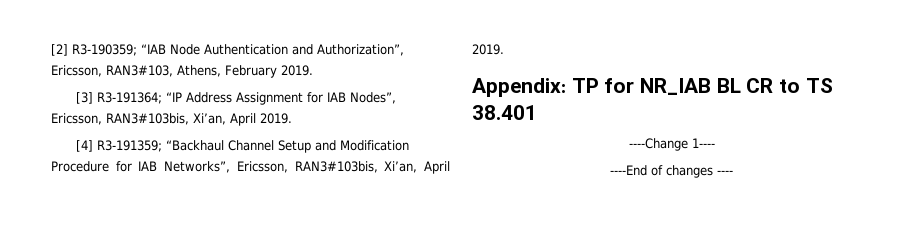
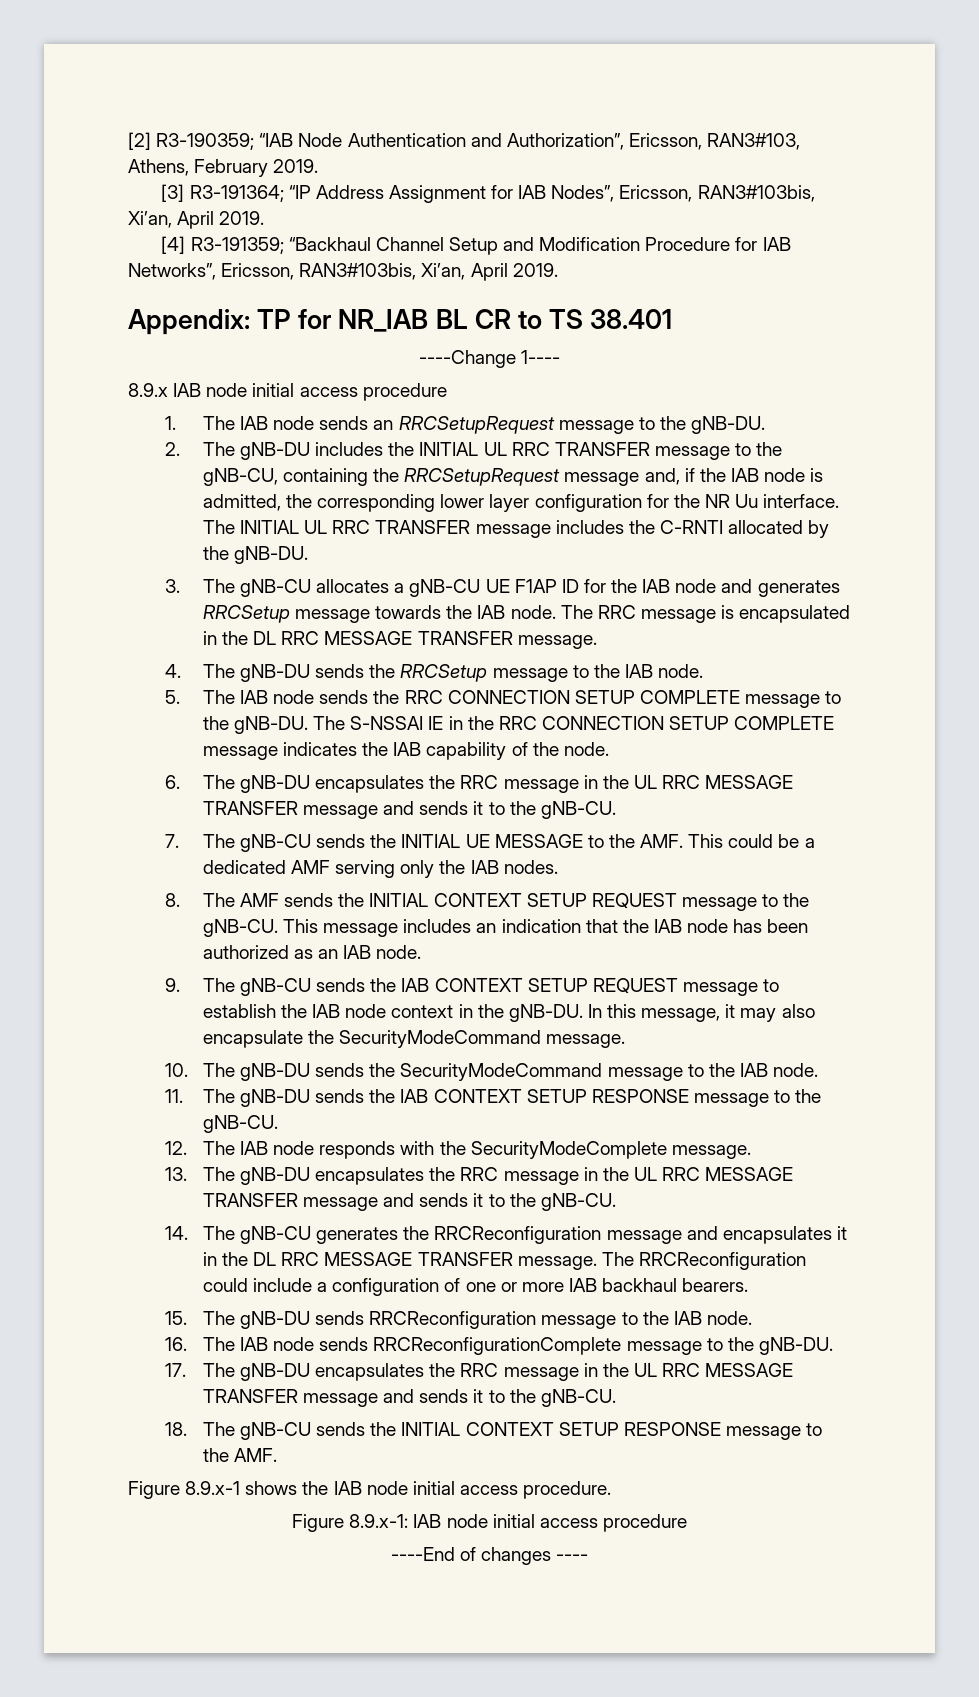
+ 8.9.x IAB node initial access procedure
+ 1. The IAB node sends an RRCSetupRequest message to the gNB-DU.
+ 2. The gNB-DU includes the INITIAL UL RRC TRANSFER message to the gNB-CU, containing the RRCSetupRequest message and, if the IAB node is admitted, the corresponding lower layer configuration for the NR Uu interface. The INITIAL UL RRC TRANSFER message includes the C-RNTI allocated by the gNB-DU.
+ 3. The gNB-CU allocates a gNB-CU UE F1AP ID for the IAB node and generates RRCSetup message towards the IAB node. The RRC message is encapsulated in the DL RRC MESSAGE TRANSFER message.
+ 4. The gNB-DU sends the RRCSetup message to the IAB node.
+ 5. The IAB node sends the RRC CONNECTION SETUP COMPLETE message to the gNB-DU. The S-NSSAI IE in the RRC CONNECTION SETUP COMPLETE message indicates the IAB capability of the node.
+ 6. The gNB-DU encapsulates the RRC message in the UL RRC MESSAGE TRANSFER message and sends it to the gNB-CU.
+ 7. The gNB-CU sends the INITIAL UE MESSAGE to the AMF. This could be a dedicated AMF serving only the IAB nodes.
+ 8. The AMF sends the INITIAL CONTEXT SETUP REQUEST message to the gNB-CU. This message includes an indication that the IAB node has been authorized as an IAB node.
+ 9. The gNB-CU sends the IAB CONTEXT SETUP REQUEST message to establish the IAB node context in the gNB-DU. In this message, it may also encapsulate the SecurityModeCommand message.
+ 10. The gNB-DU sends the SecurityModeCommand message to the IAB node.
+ 11. The gNB-DU sends the IAB CONTEXT SETUP RESPONSE message to the gNB-CU.
+ 12. The IAB node responds with the SecurityModeComplete message.
+ 13. The gNB-DU encapsulates the RRC message in the UL RRC MESSAGE TRANSFER message and sends it to the gNB-CU.
+ 14. The gNB-CU generates the RRCReconfiguration message and encapsulates it in the DL RRC MESSAGE TRANSFER message. The RRCReconfiguration could include a configuration of one or more IAB backhaul bearers.
+ 15. The gNB-DU sends RRCReconfiguration message to the IAB node.
+ 16. The IAB node sends RRCReconfigurationComplete message to the gNB-DU.
+ 17. The gNB-DU encapsulates the RRC message in the UL RRC MESSAGE TRANSFER message and sends it to the gNB-CU.
+ 18. The gNB-CU sends the INITIAL CONTEXT SETUP RESPONSE message to the AMF.
+ Figure 8.9.x-1 shows the IAB node initial access procedure.
+ Figure 8.9.x-1: IAB node initial access procedure

